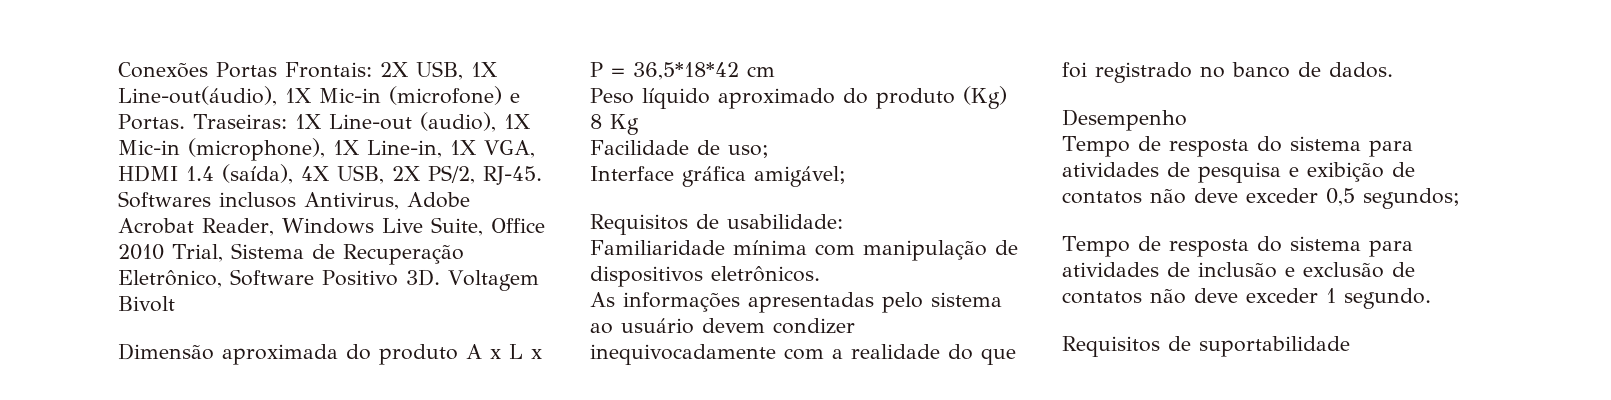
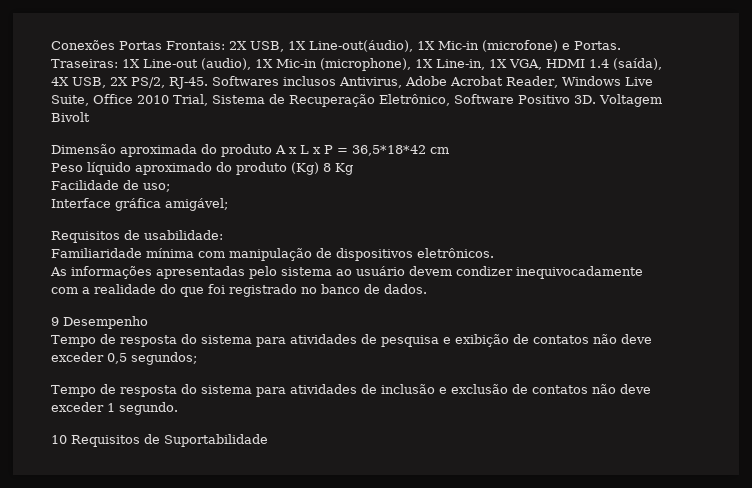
- Desempenho
+ 9 Desempenho
- Requisitos de suportabilidade
+ 10 Requisitos de Suportabilidade

